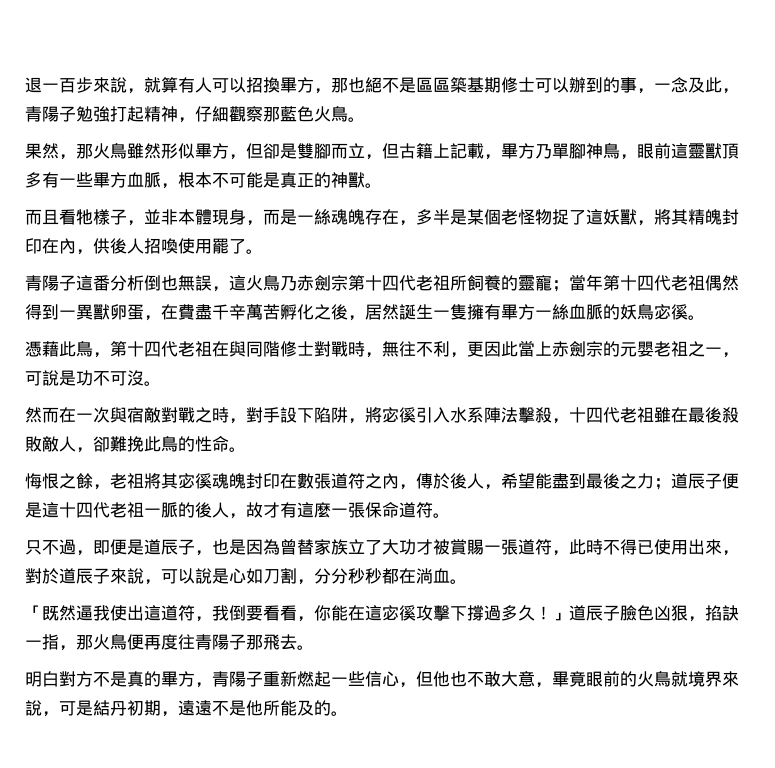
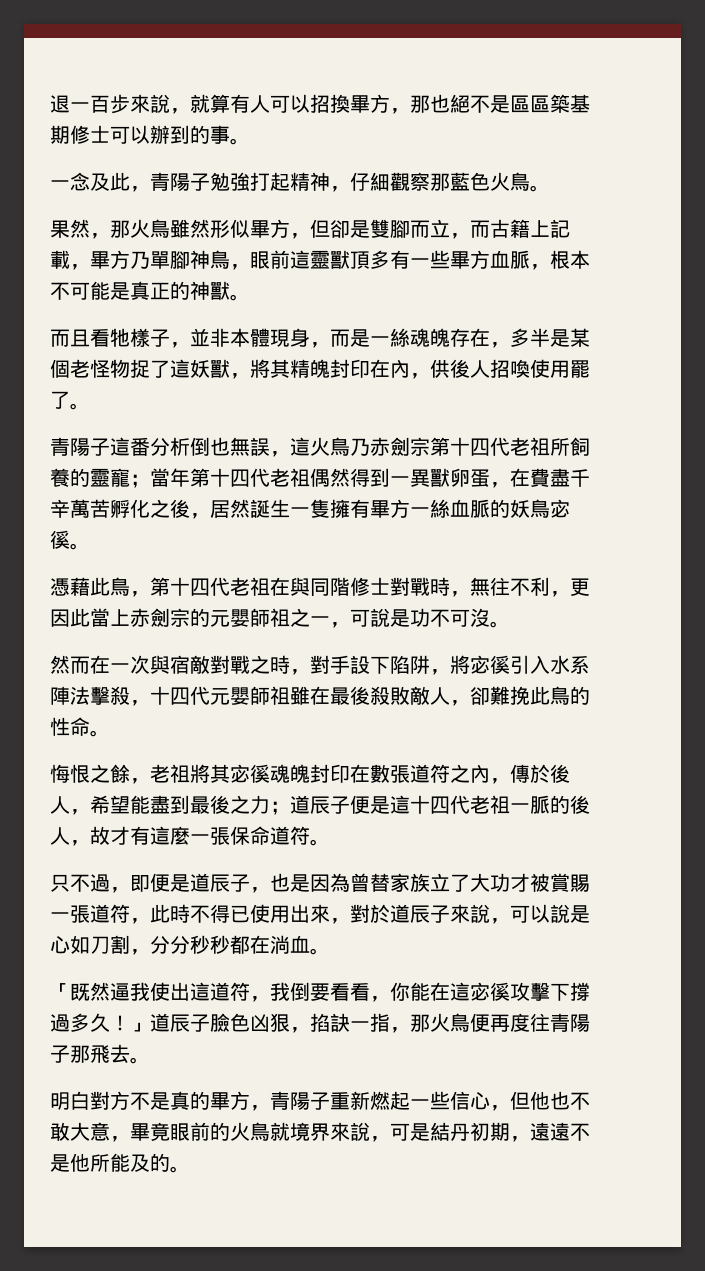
- 退一百步來說，就算有人可以招換畢方，那也絕不是區區築基期修士可以辦到的事，一念及此，青陽子勉強打起精神，仔細觀察那藍色火鳥。
+ 退一百步來說，就算有人可以招換畢方，那也絕不是區區築基期修士可以辦到的事。
+ 一念及此，青陽子勉強打起精神，仔細觀察那藍色火鳥。
- 果然，那火鳥雖然形似畢方，但卻是雙腳而立，但古籍上記載，畢方乃單腳神鳥，眼前這靈獸頂多有一些畢方血脈，根本不可能是真正的神獸。
+ 果然，那火鳥雖然形似畢方，但卻是雙腳而立，而古籍上記載，畢方乃單腳神鳥，眼前這靈獸頂多有一些畢方血脈，根本不可能是真正的神獸。
- 憑藉此鳥，第十四代老祖在與同階修士對戰時，無往不利，更因此當上赤劍宗的元嬰老祖之一，可說是功不可沒。
+ 憑藉此鳥，第十四代老祖在與同階修士對戰時，無往不利，更因此當上赤劍宗的元嬰師祖之一，可說是功不可沒。
- 然而在一次與宿敵對戰之時，對手設下陷阱，將宓徯引入水系陣法擊殺，十四代老祖雖在最後殺敗敵人，卻難挽此鳥的性命。
+ 然而在一次與宿敵對戰之時，對手設下陷阱，將宓徯引入水系陣法擊殺，十四代元嬰師祖雖在最後殺敗敵人，卻難挽此鳥的性命。

